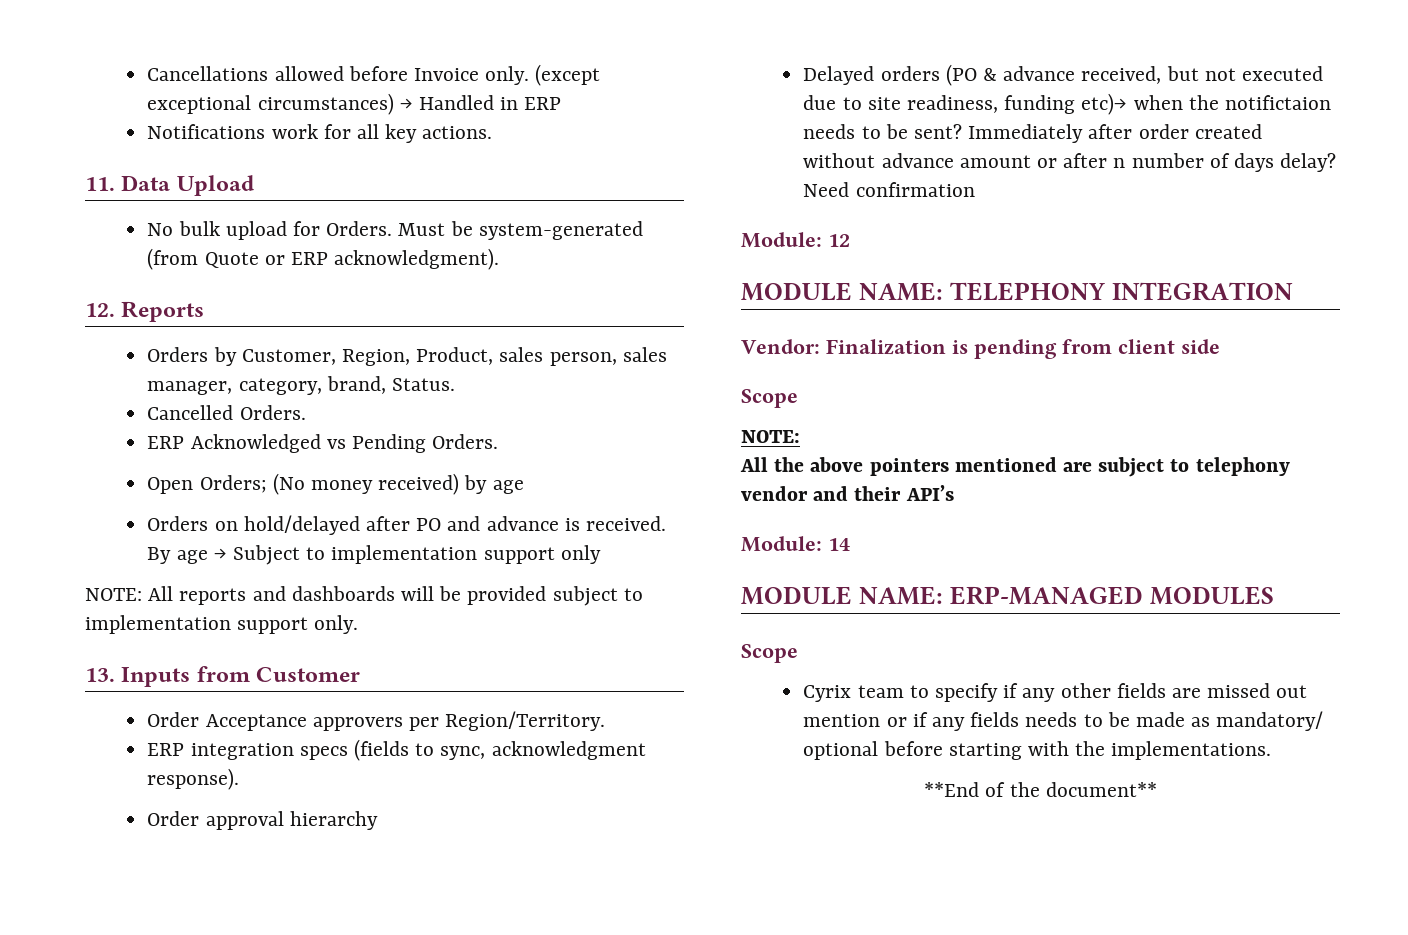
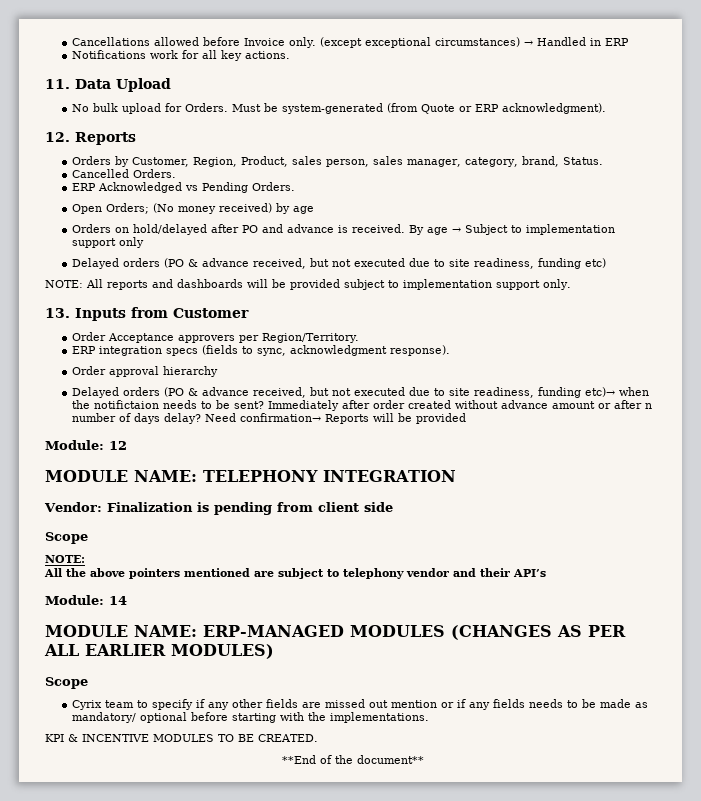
+ Delayed orders (PO & advance received, but not executed due to site readiness, funding etc)
- Need confirmation
+ Need confirmation→ Reports will be provided
- MODULE NAME: ERP-MANAGED MODULES
+ MODULE NAME: ERP-MANAGED MODULES (CHANGES AS PER ALL EARLIER MODULES)
+ KPI & INCENTIVE MODULES TO BE CREATED.

